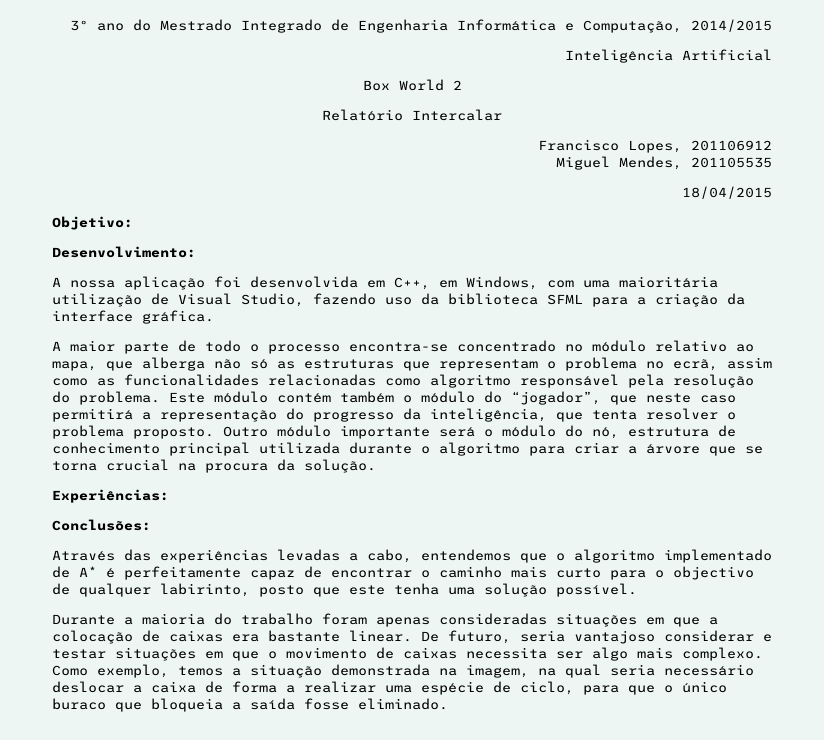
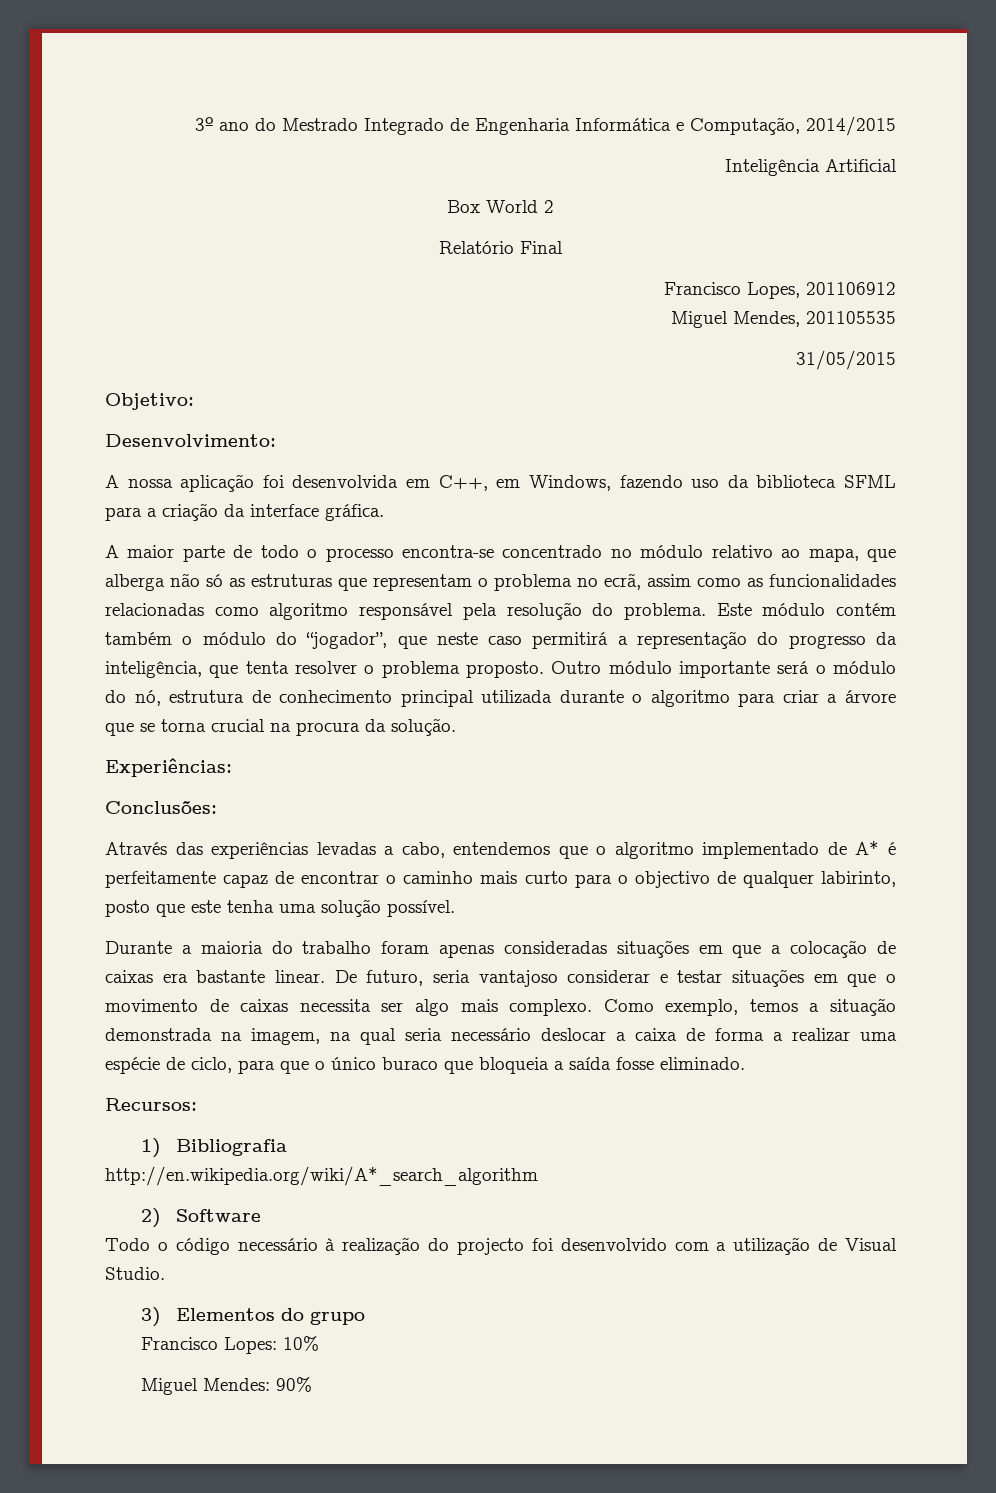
- Relatório Intercalar
+ Relatório Final
- 18/04/2015
+ 31/05/2015
- A nossa aplicação foi desenvolvida em C++, em Windows, com uma maioritária utilização de Visual Studio, fazendo uso da biblioteca SFML para a criação da interface gráfica.
+ A nossa aplicação foi desenvolvida em C++, em Windows, fazendo uso da biblioteca SFML para a criação da interface gráfica.
+ Recursos:
+ 1) Bibliografia
+ http://en.wikipedia.org/wiki/A*_search_algorithm
+ 2) Software
+ Todo o código necessário à realização do projecto foi desenvolvido com a utilização de Visual Studio.
+ 3) Elementos do grupo
+ Francisco Lopes: 10%
+ Miguel Mendes: 90%

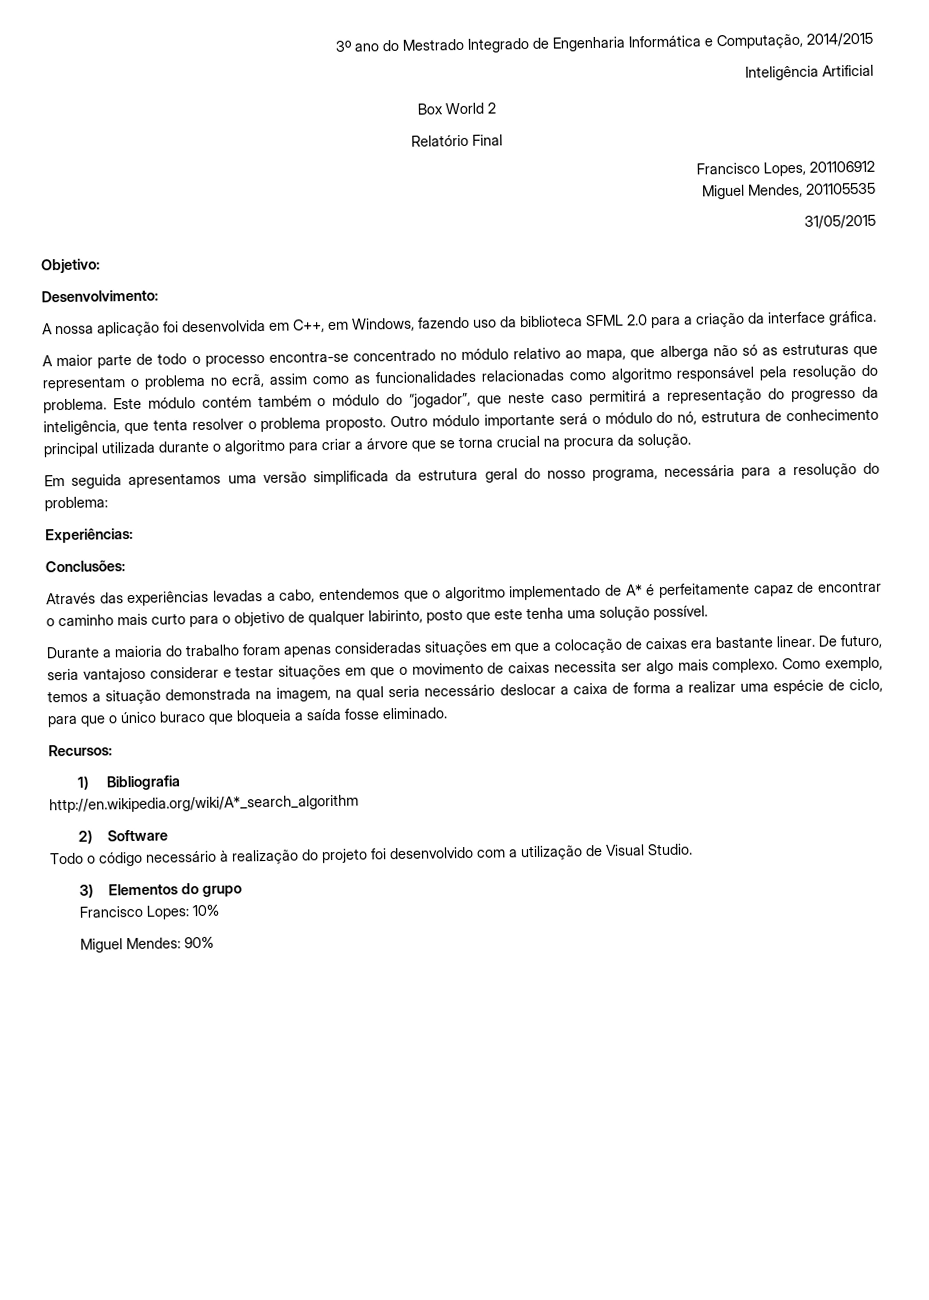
- A nossa aplicação foi desenvolvida em C++, em Windows, fazendo uso da biblioteca SFML para a criação da interface gráfica.
+ A nossa aplicação foi desenvolvida em C++, em Windows, fazendo uso da biblioteca SFML 2.0 para a criação da interface gráfica.
+ Em seguida apresentamos uma versão simplificada da estrutura geral do nosso programa, necessária para a resolução do problema:
- Através das experiências levadas a cabo, entendemos que o algoritmo implementado de A* é perfeitamente capaz de encontrar o caminho mais curto para o objectivo de qualquer labirinto, posto que este tenha uma solução possível.
+ Através das experiências levadas a cabo, entendemos que o algoritmo implementado de A* é perfeitamente capaz de encontrar o caminho mais curto para o objetivo de qualquer labirinto, posto que este tenha uma solução possível.
- Todo o código necessário à realização do projecto foi desenvolvido com a utilização de Visual Studio.
+ Todo o código necessário à realização do projeto foi desenvolvido com a utilização de Visual Studio.

